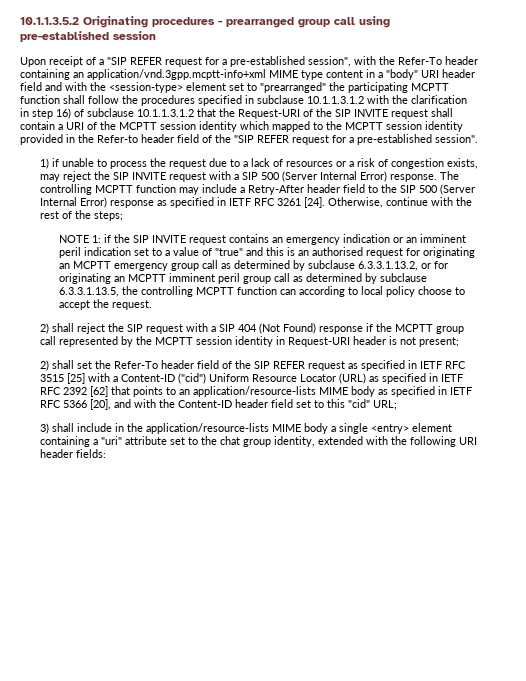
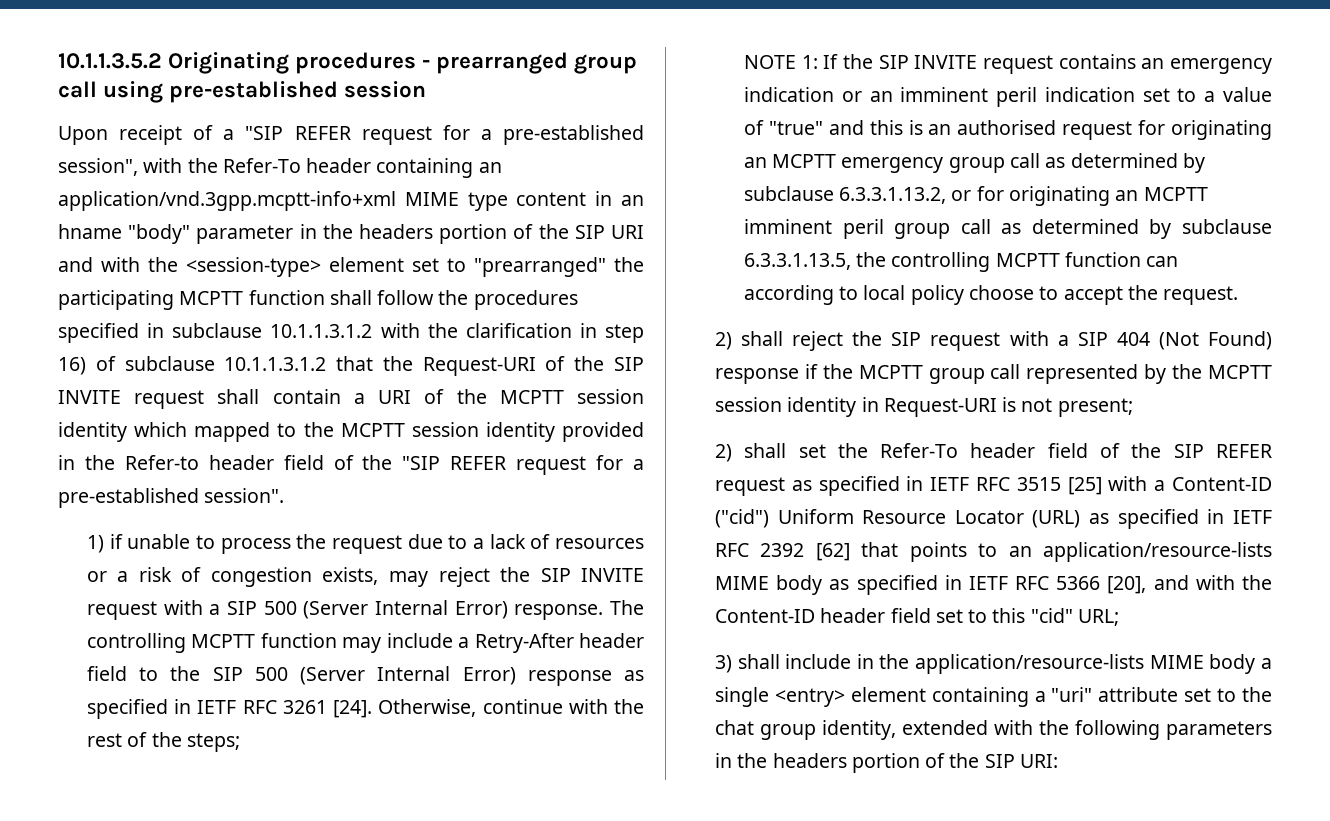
- Upon receipt of a "SIP REFER request for a pre-established session", with the Refer-To header containing an application/vnd.3gpp.mcptt-info+xml MIME type content in a "body" URI header field and with the <session-type> element set to "prearranged" the participating MCPTT function shall follow the procedures specified in subclause 10.1.1.3.1.2 with the clarification in step 16) of subclause 10.1.1.3.1.2 that the Request-URI of the SIP INVITE request shall contain a URI of the MCPTT session identity which mapped to the MCPTT session identity provided in the Refer-to header field of the "SIP REFER request for a pre-established session".
+ Upon receipt of a "SIP REFER request for a pre-established session", with the Refer-To header containing an application/vnd.3gpp.mcptt-info+xml MIME type content in an hname "body" parameter in the headers portion of the SIP URI and with the <session-type> element set to "prearranged" the participating MCPTT function shall follow the procedures specified in subclause 10.1.1.3.1.2 with the clarification in step 16) of subclause 10.1.1.3.1.2 that the Request-URI of the SIP INVITE request shall contain a URI of the MCPTT session identity which mapped to the MCPTT session identity provided in the Refer-to header field of the "SIP REFER request for a pre-established session".
- if the SIP INVITE request contains an emergency indication or an imminent peril indication set to a value of "true" and this is an authorised request for originating an MCPTT emergency group call as determined by subclause 6.3.3.1.13.2, or for originating an MCPTT imminent peril group call as determined by subclause 6.3.3.1.13.5, the controlling MCPTT function can according to local policy choose to accept the request.
+ If the SIP INVITE request contains an emergency indication or an imminent peril indication set to a value of "true" and this is an authorised request for originating an MCPTT emergency group call as determined by subclause 6.3.3.1.13.2, or for originating an MCPTT imminent peril group call as determined by subclause 6.3.3.1.13.5, the controlling MCPTT function can according to local policy choose to accept the request.
- 2) shall reject the SIP request with a SIP 404 (Not Found) response if the MCPTT group call represented by the MCPTT session identity in Request-URI header is not present;
+ 2) shall reject the SIP request with a SIP 404 (Not Found) response if the MCPTT group call represented by the MCPTT session identity in Request-URI is not present;
- 3) shall include in the application/resource-lists MIME body a single <entry> element containing a "uri" attribute set to the chat group identity, extended with the following URI header fields:
+ 3) shall include in the application/resource-lists MIME body a single <entry> element containing a "uri" attribute set to the chat group identity, extended with the following parameters in the headers portion of the SIP URI:

